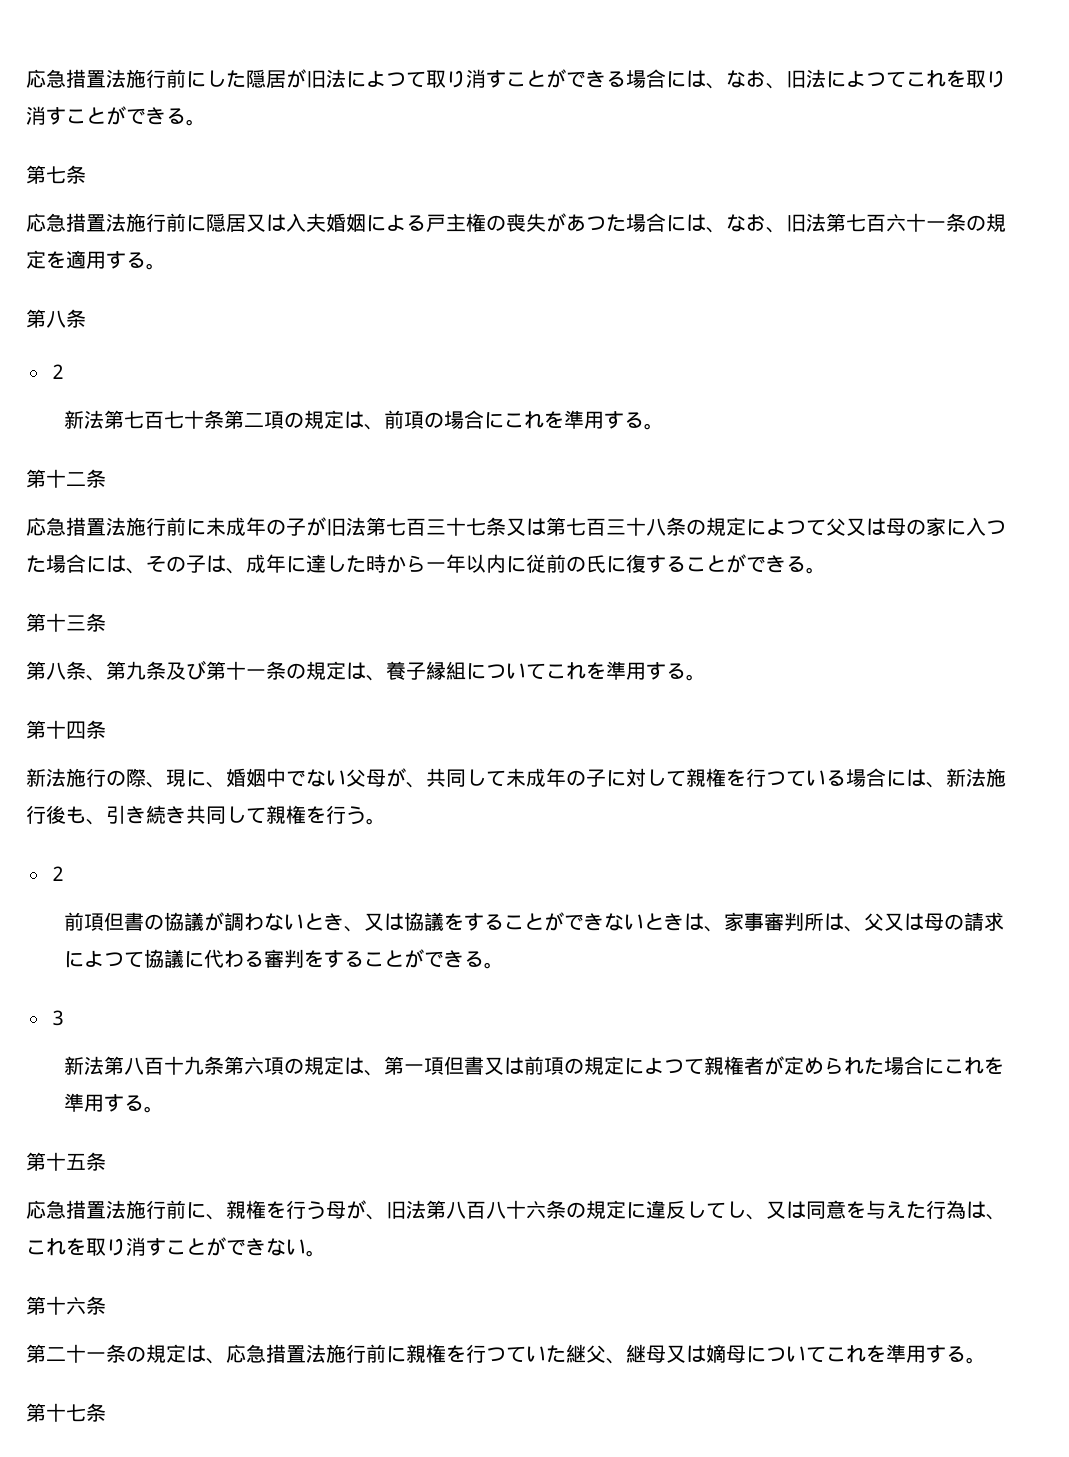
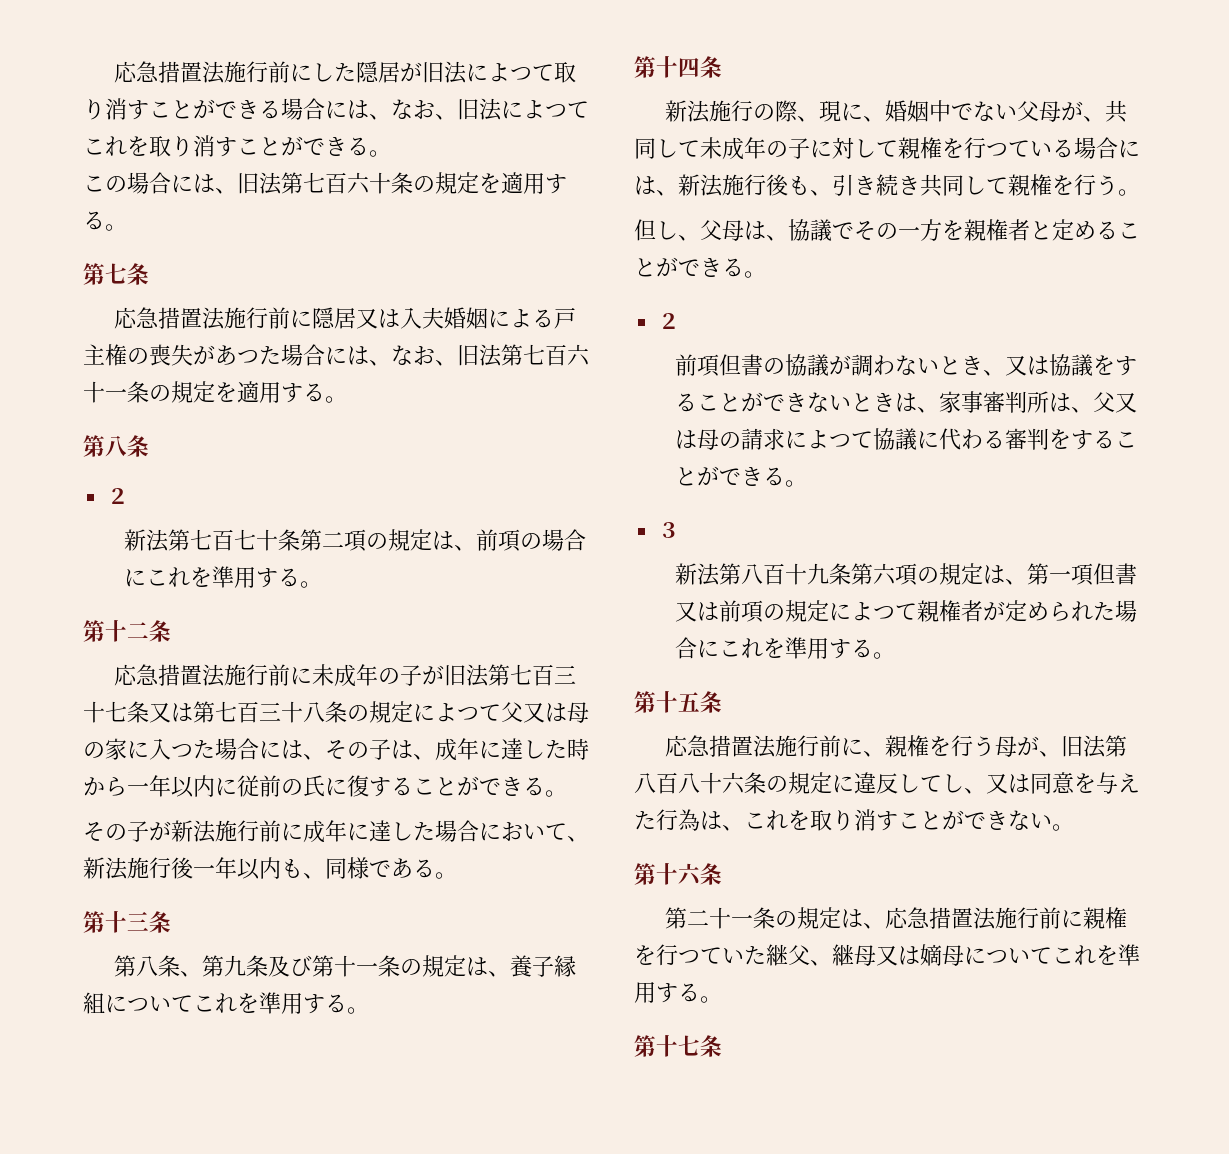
+ この場合には、旧法第七百六十条の規定を適用する。
+ その子が新法施行前に成年に達した場合において、新法施行後一年以内も、同様である。
+ 但し、父母は、協議でその一方を親権者と定めることができる。

